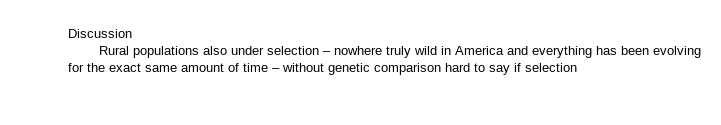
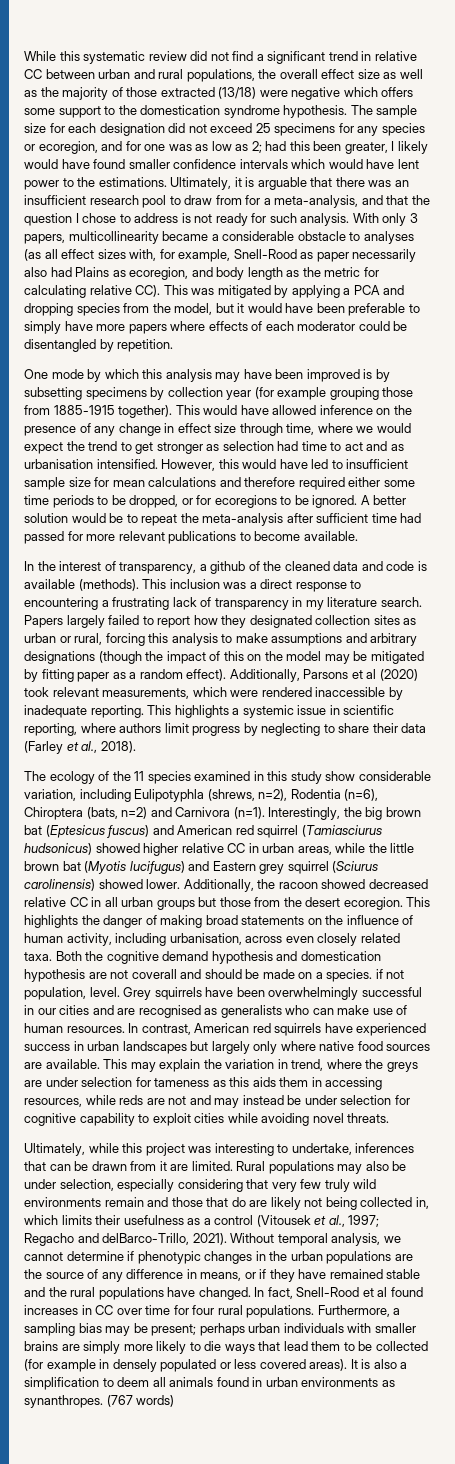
- Discussion
- Rural populations also under selection – nowhere truly wild in America and everything has been evolving for the exact same amount of time – without genetic comparison hard to say if selection
+ While this systematic review did not find a significant trend in relative CC between urban and rural populations, the overall effect size as well as the majority of those extracted (13/18) were negative which offers some support to the domestication syndrome hypothesis. The sample size for each designation did not exceed 25 specimens for any species or ecoregion, and for one was as low as 2; had this been greater, I likely would have found smaller confidence intervals which would have lent power to the estimations. Ultimately, it is arguable that there was an insufficient research pool to draw from for a meta-analysis, and that the question I chose to address is not ready for such analysis. With only 3 papers, multicollinearity became a considerable obstacle to analyses (as all effect sizes with, for example, Snell-Rood as paper necessarily also had Plains as ecoregion, and body length as the metric for calculating relative CC). This was mitigated by applying a PCA and dropping species from the model, but it would have been preferable to simply have more papers where effects of each moderator could be disentangled by repetition.
+ One mode by which this analysis may have been improved is by subsetting specimens by collection year (for example grouping those from 1885-1915 together). This would have allowed inference on the presence of any change in effect size through time, where we would expect the trend to get stronger as selection had time to act and as urbanisation intensified. However, this would have led to insufficient sample size for mean calculations and therefore required either some time periods to be dropped, or for ecoregions to be ignored. A better solution would be to repeat the meta-analysis after sufficient time had passed for more relevant publications to become available.
+ In the interest of transparency, a github of the cleaned data and code is available (methods). This inclusion was a direct response to encountering a frustrating lack of transparency in my literature search. Papers largely failed to report how they designated collection sites as urban or rural, forcing this analysis to make assumptions and arbitrary designations (though the impact of this on the model may be mitigated by fitting paper as a random effect). Additionally, Parsons et al (2020) took relevant measurements, which were rendered inaccessible by inadequate reporting. This highlights a systemic issue in scientific reporting, where authors limit progress by neglecting to share their data (Farley et al., 2018).
+ The ecology of the 11 species examined in this study show considerable variation, including Eulipotyphla (shrews, n=2), Rodentia (n=6), Chiroptera (bats, n=2) and Carnivora (n=1). Interestingly, the big brown bat (Eptesicus fuscus) and American red squirrel (Tamiasciurus hudsonicus) showed higher relative CC in urban areas, while the little brown bat (Myotis lucifugus) and Eastern grey squirrel (Sciurus carolinensis) showed lower. Additionally, the racoon showed decreased relative CC in all urban groups but those from the desert ecoregion. This highlights the danger of making broad statements on the influence of human activity, including urbanisation, across even closely related taxa. Both the cognitive demand hypothesis and domestication hypothesis are not coverall and should be made on a species. if not population, level. Grey squirrels have been overwhelmingly successful in our cities and are recognised as generalists who can make use of human resources. In contrast, American red squirrels have experienced success in urban landscapes but largely only where native food sources are available. This may explain the variation in trend, where the greys are under selection for tameness as this aids them in accessing resources, while reds are not and may instead be under selection for cognitive capability to exploit cities while avoiding novel threats.
+ Ultimately, while this project was interesting to undertake, inferences that can be drawn from it are limited. Rural populations may also be under selection, especially considering that very few truly wild environments remain and those that do are likely not being collected in, which limits their usefulness as a control (Vitousek et al., 1997; Regacho and delBarco-Trillo, 2021). Without temporal analysis, we cannot determine if phenotypic changes in the urban populations are the source of any difference in means, or if they have remained stable and the rural populations have changed. In fact, Snell-Rood et al found increases in CC over time for four rural populations. Furthermore, a sampling bias may be present; perhaps urban individuals with smaller brains are simply more likely to die ways that lead them to be collected (for example in densely populated or less covered areas). It is also a simplification to deem all animals found in urban environments as synanthropes. (767 words)

